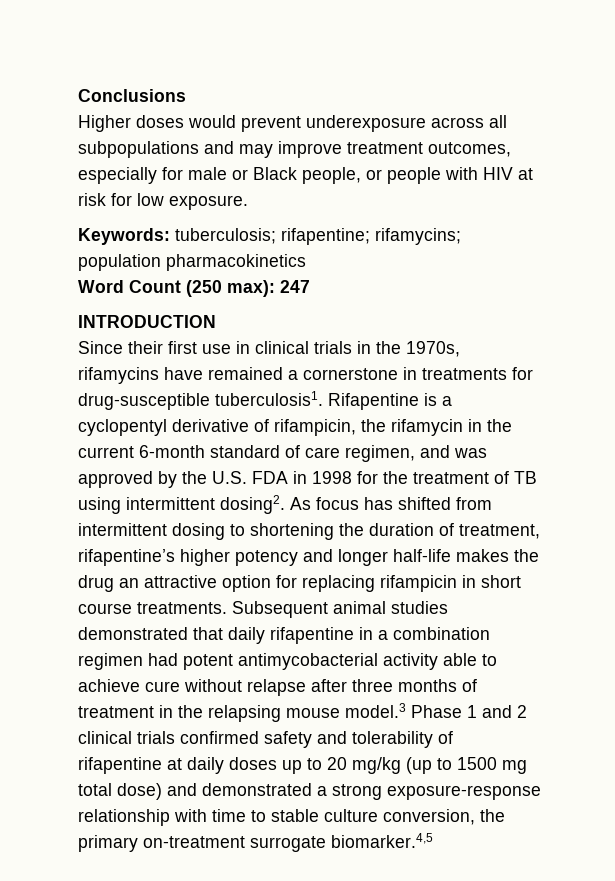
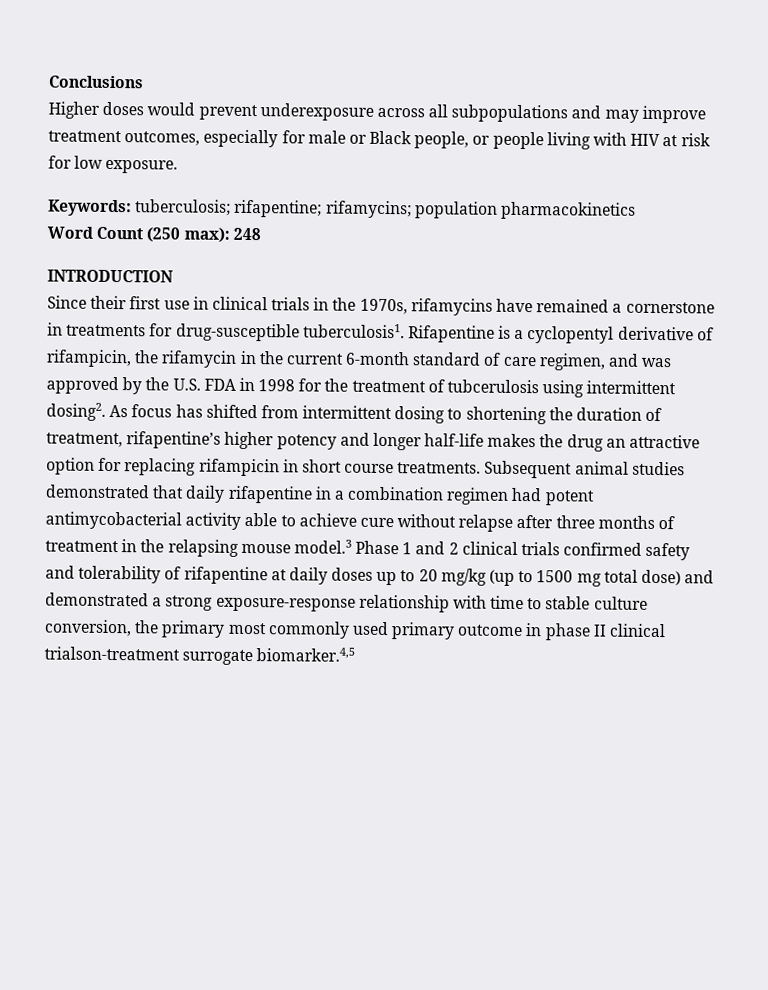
- Higher doses would prevent underexposure across all subpopulations and may improve treatment outcomes, especially for male or Black people, or people with HIV at risk for low exposure.
+ Higher doses would prevent underexposure across all subpopulations and may improve treatment outcomes, especially for male or Black people, or people living with HIV at risk for low exposure.
- Word Count (250 max): 247
+ Word Count (250 max): 248
- Rifapentine is a cyclopentyl derivative of rifampicin, the rifamycin in the current 6-month standard of care regimen, and was approved by the U.S. FDA in 1998 for the treatment of TB using intermittent dosing2.
+ Rifapentine is a cyclopentyl derivative of rifampicin, the rifamycin in the current 6-month standard of care regimen, and was approved by the U.S. FDA in 1998 for the treatment of tubcerulosis using intermittent dosing2.
- Subsequent animal studies demonstrated that daily rifapentine in a combination regimen had potent antimycobacterial activity able to achieve cure without relapse after three months of treatment in the relapsing mouse model.3 Phase 1 and 2 clinical trials confirmed safety and tolerability of rifapentine at daily doses up to 20 mg/kg (up to 1500 mg total dose) and demonstrated a strong exposure-response relationship with time to stable culture conversion, the primary on-treatment surrogate biomarker.4,5
+ Subsequent animal studies demonstrated that daily rifapentine in a combination regimen had potent antimycobacterial activity able to achieve cure without relapse after three months of treatment in the relapsing mouse model.3 Phase 1 and 2 clinical trials confirmed safety and tolerability of rifapentine at daily doses up to 20 mg/kg (up to 1500 mg total dose) and demonstrated a strong exposure-response relationship with time to stable culture conversion, the primary most commonly used primary outcome in phase II clinical trialson-treatment surrogate biomarker.4,5

